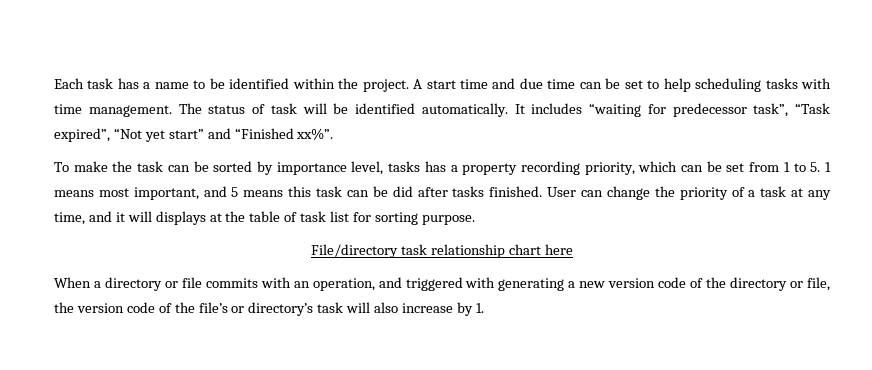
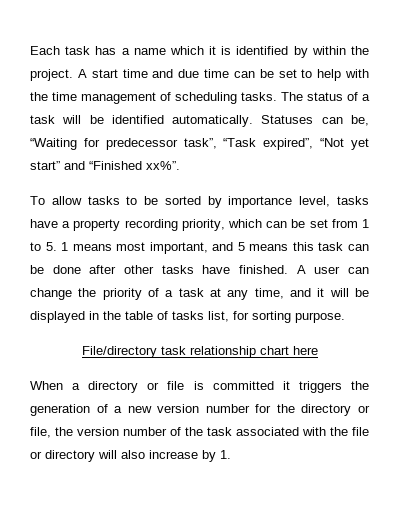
- Each task has a name to be identified within the project.
+ Each task has a name which it is identified by within the project.
- A start time and due time can be set to help scheduling tasks with time management.
+ A start time and due time can be set to help with the time management of scheduling tasks.
- The status of task will be identified automatically.
+ The status of a task will be identified automatically.
- It includes “waiting for predecessor task”, “Task expired”, “Not yet start” and “Finished xx%”.
+ Statuses can be, “Waiting for predecessor task”, “Task expired”, “Not yet start” and “Finished xx%”.
- To make the task can be sorted by importance level, tasks has a property recording priority, which can be set from 1 to 5. 1 means most important, and 5 means this task can be did after tasks finished. User can change the priority of a task at any time, and it will displays at the table of task list for sorting purpose.
+ To allow tasks to be sorted by importance level, tasks have a property recording priority, which can be set from 1 to 5. 1 means most important, and 5 means this task can be done after other tasks have finished. A user can change the priority of a task at any time, and it will be displayed in the table of tasks list, for sorting purpose.
- When a directory or file commits with an operation, and triggered with generating a new version code of the directory or file, the version code of the file’s or directory’s task will also increase by 1.
+ When a directory or file is committed it triggers the generation of a new version number for the directory or file, the version number of the task associated with the file or directory will also increase by 1.

